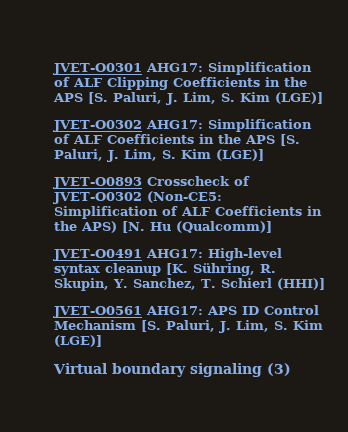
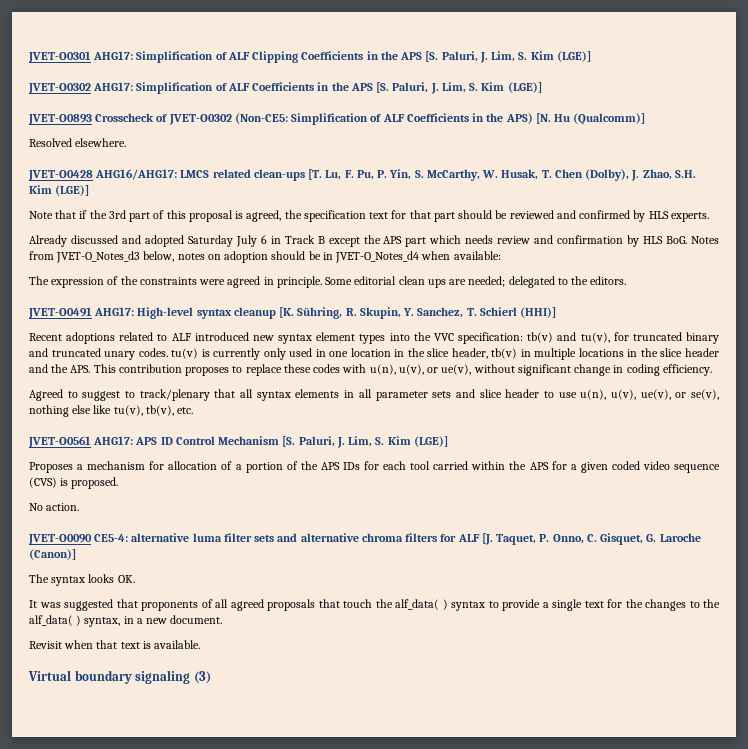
+ Resolved elsewhere.
+ JVET-O0428 AHG16/AHG17: LMCS related clean-ups [T. Lu, F. Pu, P. Yin, S. McCarthy, W. Husak, T. Chen (Dolby), J. Zhao, S.H. Kim (LGE)]
+ Note that if the 3rd part of this proposal is agreed, the specification text for that part should be reviewed and confirmed by HLS experts.
+ Already discussed and adopted Saturday July 6 in Track B except the APS part which needs review and confirmation by HLS BoG. Notes from JVET-O_Notes_d3 below, notes on adoption should be in JVET-O_Notes_d4 when available:
+ The expression of the constraints were agreed in principle. Some editorial clean ups are needed; delegated to the editors.
+ Recent adoptions related to ALF introduced new syntax element types into the VVC specification: tb(v) and tu(v), for truncated binary and truncated unary codes. tu(v) is currently only used in one location in the slice header, tb(v) in multiple locations in the slice header and the APS. This contribution proposes to replace these codes with u(n), u(v), or ue(v), without significant change in coding efficiency.
+ Agreed to suggest to track/plenary that all syntax elements in all parameter sets and slice header to use u(n), u(v), ue(v), or se(v), nothing else like tu(v), tb(v), etc.
+ Proposes a mechanism for allocation of a portion of the APS IDs for each tool carried within the APS for a given coded video sequence (CVS) is proposed.
+ No action.
+ JVET-O0090 CE5-4: alternative luma filter sets and alternative chroma filters for ALF [J. Taquet, P. Onno, C. Gisquet, G. Laroche (Canon)]
+ The syntax looks OK.
+ It was suggested that proponents of all agreed proposals that touch the alf_data( ) syntax to provide a single text for the changes to the alf_data( ) syntax, in a new document.
+ Revisit when that text is available.

